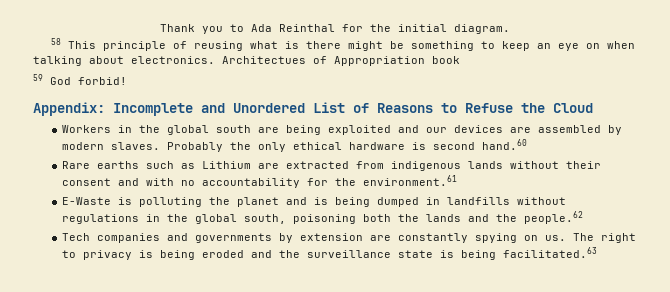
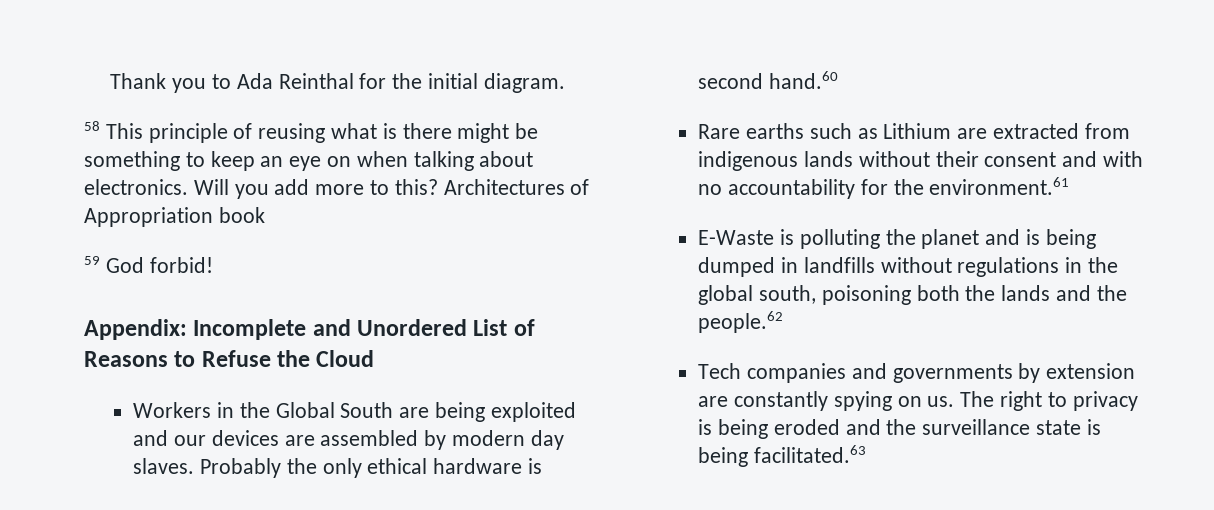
- Architectues of Appropriation book
+ Will you add more to this? Architectures of Appropriation book
- Workers in the global south are being exploited and our devices are assembled by modern slaves.
+ Workers in the Global South are being exploited and our devices are assembled by modern day slaves.

